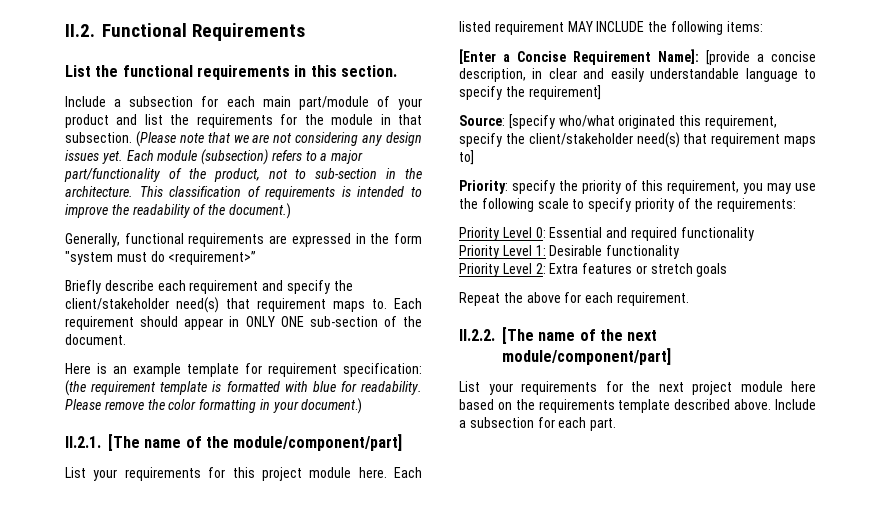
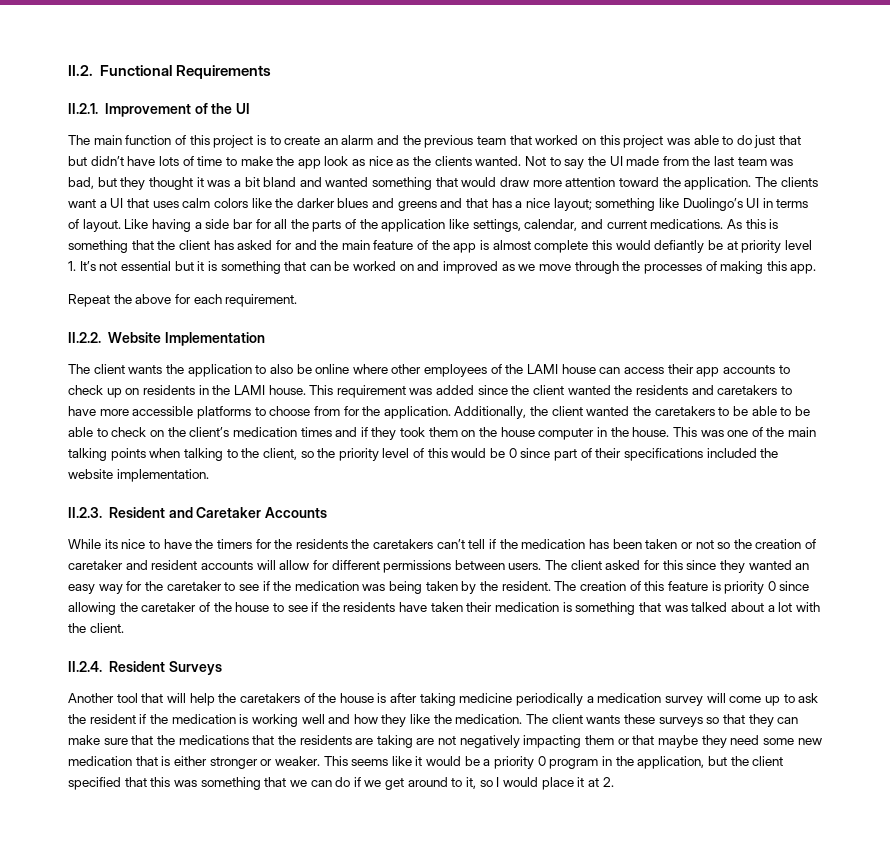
- List the functional requirements in this section.
- Include a subsection for each main part/module of your product and list the requirements for the module in that subsection. (Please note that we are not considering any design issues yet. Each module (subsection) refers to a major part/functionality of the product, not to sub-section in the architecture. This classification of requirements is intended to improve the readability of the document.)
- Generally, functional requirements are expressed in the form "system must do <requirement>”
- Briefly describe each requirement and specify the client/stakeholder need(s) that requirement maps to. Each requirement should appear in ONLY ONE sub-section of the document.
- Here is an example template for requirement specification: (the requirement template is formatted with blue for readability. Please remove the color formatting in your document.)
- II.2.1. [The name of the module/component/part]
- List your requirements for this project module here. Each listed requirement MAY INCLUDE the following items:
- [Enter a Concise Requirement Name]: [provide a concise description, in clear and easily understandable language to specify the requirement]
- Source: [specify who/what originated this requirement, specify the client/stakeholder need(s) that requirement maps to]
- Priority: specify the priority of this requirement, you may use the following scale to specify priority of the requirements:
- Priority Level 0: Essential and required functionality
- Priority Level 1: Desirable functionality
- Priority Level 2: Extra features or stretch goals
+ II.2.1. Improvement of the UI
+ The main function of this project is to create an alarm and the previous team that worked on this project was able to do just that but didn’t have lots of time to make the app look as nice as the clients wanted. Not to say the UI made from the last team was bad, but they thought it was a bit bland and wanted something that would draw more attention toward the application. The clients want a UI that uses calm colors like the darker blues and greens and that has a nice layout; something like Duolingo’s UI in terms of layout. Like having a side bar for all the parts of the application like settings, calendar, and current medications. As this is something that the client has asked for and the main feature of the app is almost complete this would defiantly be at priority level 1. It’s not essential but it is something that can be worked on and improved as we move through the processes of making this app.
- II.2.2. [The name of the next module/component/part]
- List your requirements for the next project module here based on the requirements template described above. Include a subsection for each part.
+ II.2.2. Website Implementation
+ The client wants the application to also be online where other employees of the LAMI house can access their app accounts to check up on residents in the LAMI house. This requirement was added since the client wanted the residents and caretakers to have more accessible platforms to choose from for the application. Additionally, the client wanted the caretakers to be able to be able to check on the client’s medication times and if they took them on the house computer in the house. This was one of the main talking points when talking to the client, so the priority level of this would be 0 since part of their specifications included the website implementation.
+ II.2.3. Resident and Caretaker Accounts
+ While its nice to have the timers for the residents the caretakers can’t tell if the medication has been taken or not so the creation of caretaker and resident accounts will allow for different permissions between users. The client asked for this since they wanted an easy way for the caretaker to see if the medication was being taken by the resident. The creation of this feature is priority 0 since allowing the caretaker of the house to see if the residents have taken their medication is something that was talked about a lot with the client.
+ II.2.4. Resident Surveys
+ Another tool that will help the caretakers of the house is after taking medicine periodically a medication survey will come up to ask the resident if the medication is working well and how they like the medication. The client wants these surveys so that they can make sure that the medications that the residents are taking are not negatively impacting them or that maybe they need some new medication that is either stronger or weaker. This seems like it would be a priority 0 program in the application, but the client specified that this was something that we can do if we get around to it, so I would place it at 2.

